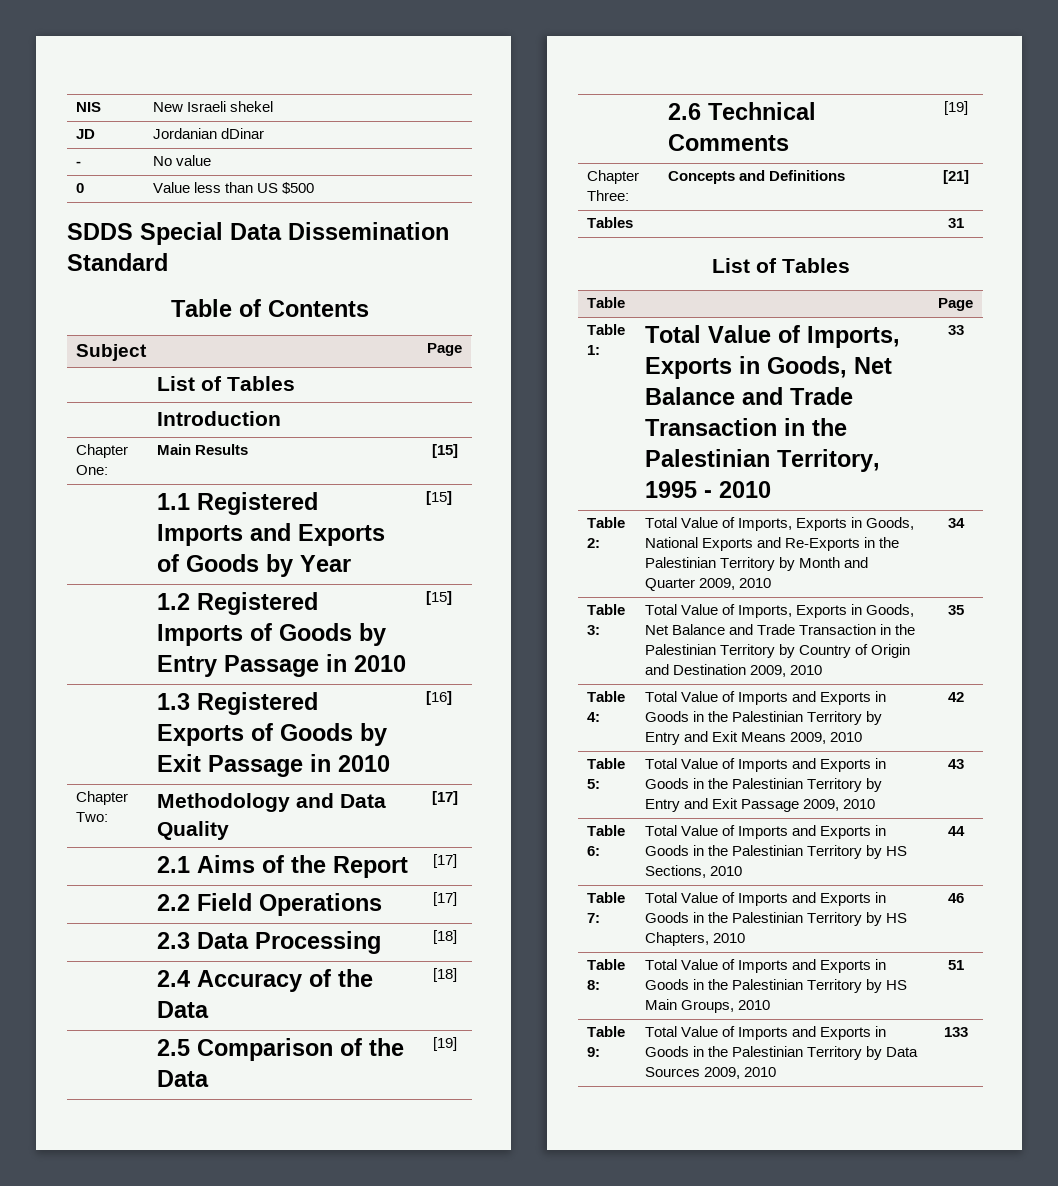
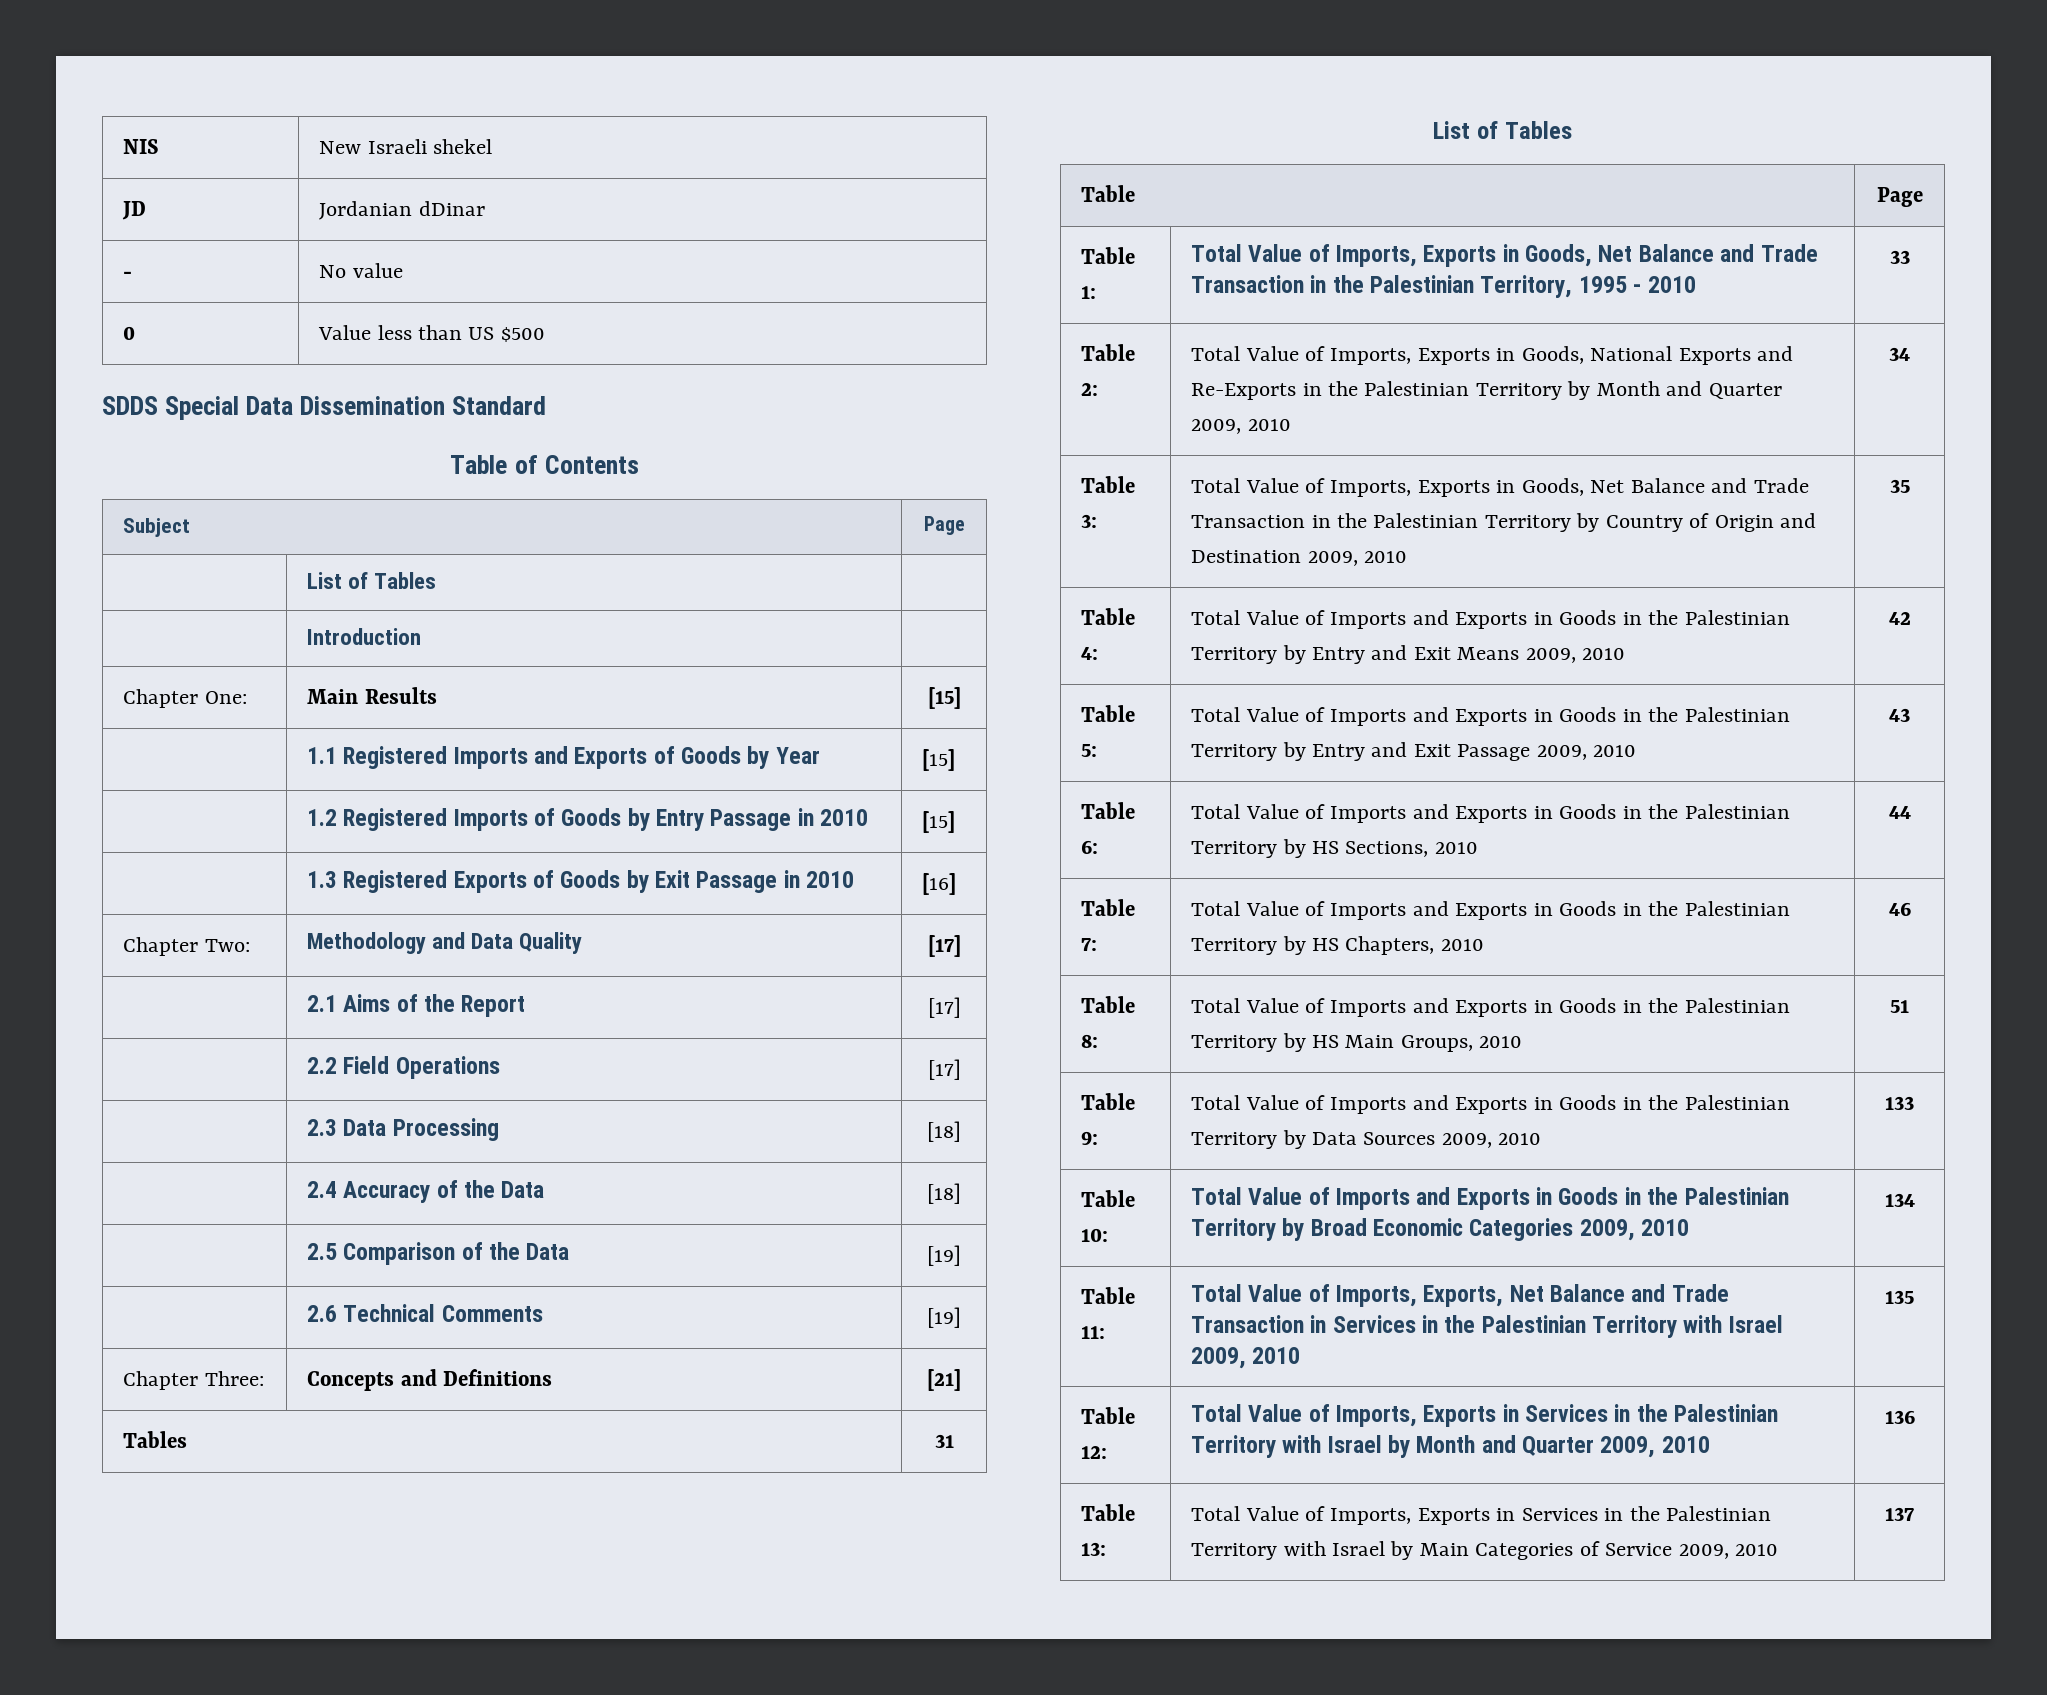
+ Table 10: | Total Value of Imports and Exports in Goods in the Palestinian Territory by Broad Economic Categories 2009, 2010 | 134
+ Table 11: | Total Value of Imports, Exports, Net Balance and Trade Transaction in Services in the Palestinian Territory with Israel 2009, 2010 | 135
+ Table 12: | Total Value of Imports, Exports in Services in the Palestinian Territory with Israel by Month and Quarter 2009, 2010 | 136
+ Table 13: | Total Value of Imports, Exports in Services in the Palestinian Territory with Israel by Main Categories of Service 2009, 2010 | 137

